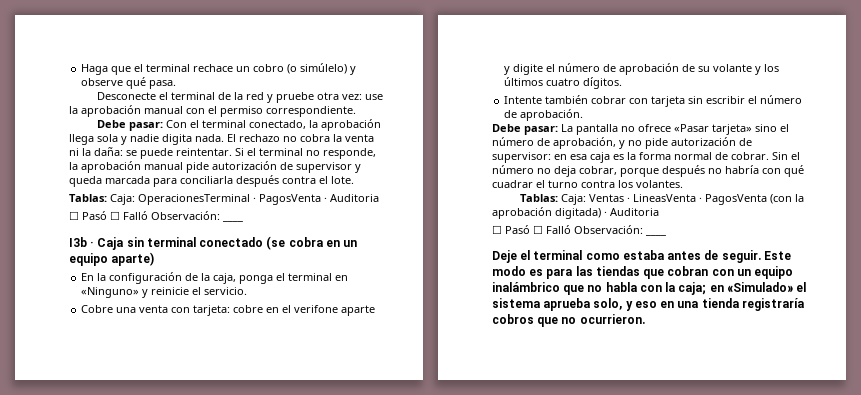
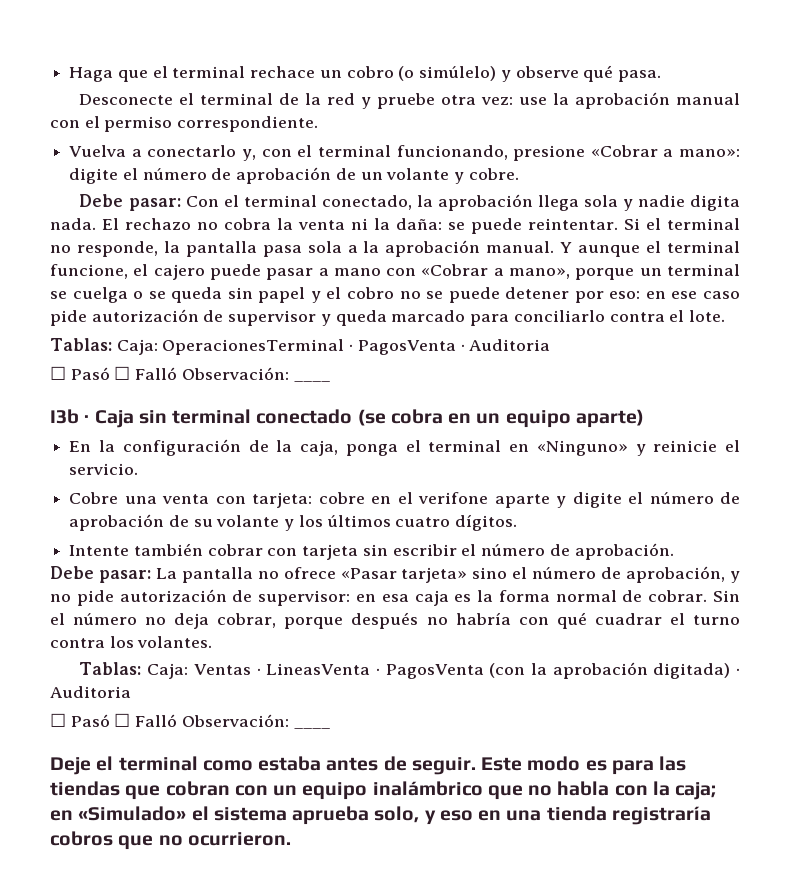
+ Vuelva a conectarlo y, con el terminal funcionando, presione «Cobrar a mano»: digite el número de aprobación de un volante y cobre.
- Si el terminal no responde, la aprobación manual pide autorización de supervisor y queda marcada para conciliarla después contra el lote.
+ Si el terminal no responde, la pantalla pasa sola a la aprobación manual. Y aunque el terminal funcione, el cajero puede pasar a mano con «Cobrar a mano», porque un terminal se cuelga o se queda sin papel y el cobro no se puede detener por eso: en ese caso pide autorización de supervisor y queda marcado para conciliarlo contra el lote.

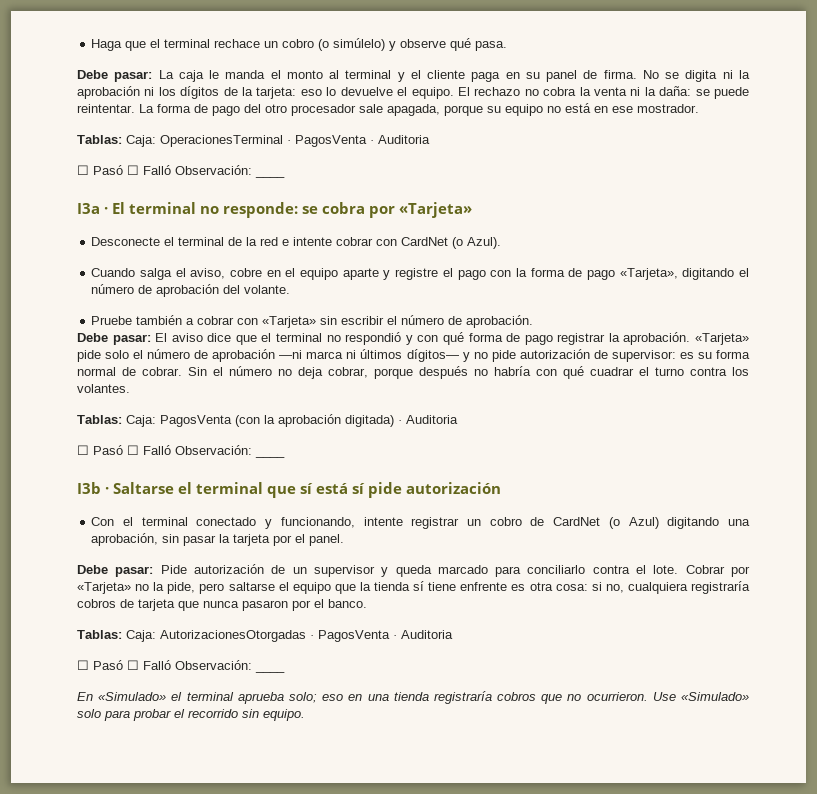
- Desconecte el terminal de la red y pruebe otra vez: use la aprobación manual con el permiso correspondiente.
- Vuelva a conectarlo y, con el terminal funcionando, presione «Cobrar a mano»: digite el número de aprobación de un volante y cobre.
- Debe pasar: Con el terminal conectado, la aprobación llega sola y nadie digita nada.
+ Debe pasar: La caja le manda el monto al terminal y el cliente paga en su panel de firma. No se digita ni la aprobación ni los dígitos de la tarjeta: eso lo devuelve el equipo.
- Si el terminal no responde, la pantalla pasa sola a la aprobación manual. Y aunque el terminal funcione, el cajero puede pasar a mano con «Cobrar a mano», porque un terminal se cuelga o se queda sin papel y el cobro no se puede detener por eso: en ese caso pide autorización de supervisor y queda marcado para conciliarlo contra el lote.
+ La forma de pago del otro procesador sale apagada, porque su equipo no está en ese mostrador.
- I3b · Caja sin terminal conectado (se cobra en un equipo aparte)
- En la configuración de la caja, ponga el terminal en «Ninguno» y reinicie el servicio.
- Cobre una venta con tarjeta: cobre en el verifone aparte y digite el número de aprobación de su volante y los últimos cuatro dígitos.
- Intente también cobrar con tarjeta sin escribir el número de aprobación.
+ I3a · El terminal no responde: se cobra por «Tarjeta»
+ Desconecte el terminal de la red e intente cobrar con CardNet (o Azul).
+ Cuando salga el aviso, cobre en el equipo aparte y registre el pago con la forma de pago «Tarjeta», digitando el número de aprobación del volante.
+ Pruebe también a cobrar con «Tarjeta» sin escribir el número de aprobación.
- Debe pasar: La pantalla no ofrece «Pasar tarjeta» sino el número de aprobación, y no pide autorización de supervisor: en esa caja es la forma normal de cobrar.
+ Debe pasar: El aviso dice que el terminal no respondió y con qué forma de pago registrar la aprobación. «Tarjeta» pide solo el número de aprobación —ni marca ni últimos dígitos— y no pide autorización de supervisor: es su forma normal de cobrar.
- Tablas: Caja: Ventas · LineasVenta · PagosVenta (con la aprobación digitada) · Auditoria
+ Tablas: Caja: PagosVenta (con la aprobación digitada) · Auditoria
- Deje el terminal como estaba antes de seguir. Este modo es para las tiendas que cobran con un equipo inalámbrico que no habla con la caja; en «Simulado» el sistema aprueba solo, y eso en una tienda registraría cobros que no ocurrieron.
+ I3b · Saltarse el terminal que sí está sí pide autorización
+ Con el terminal conectado y funcionando, intente registrar un cobro de CardNet (o Azul) digitando una aprobación, sin pasar la tarjeta por el panel.
+ Debe pasar: Pide autorización de un supervisor y queda marcado para conciliarlo contra el lote. Cobrar por «Tarjeta» no la pide, pero saltarse el equipo que la tienda sí tiene enfrente es otra cosa: si no, cualquiera registraría cobros de tarjeta que nunca pasaron por el banco.
+ Tablas: Caja: AutorizacionesOtorgadas · PagosVenta · Auditoria
+ ☐ Pasó ☐ Falló Observación: ____
+ En «Simulado» el terminal aprueba solo; eso en una tienda registraría cobros que no ocurrieron.
+ Use «Simulado» solo para probar el recorrido sin equipo.

